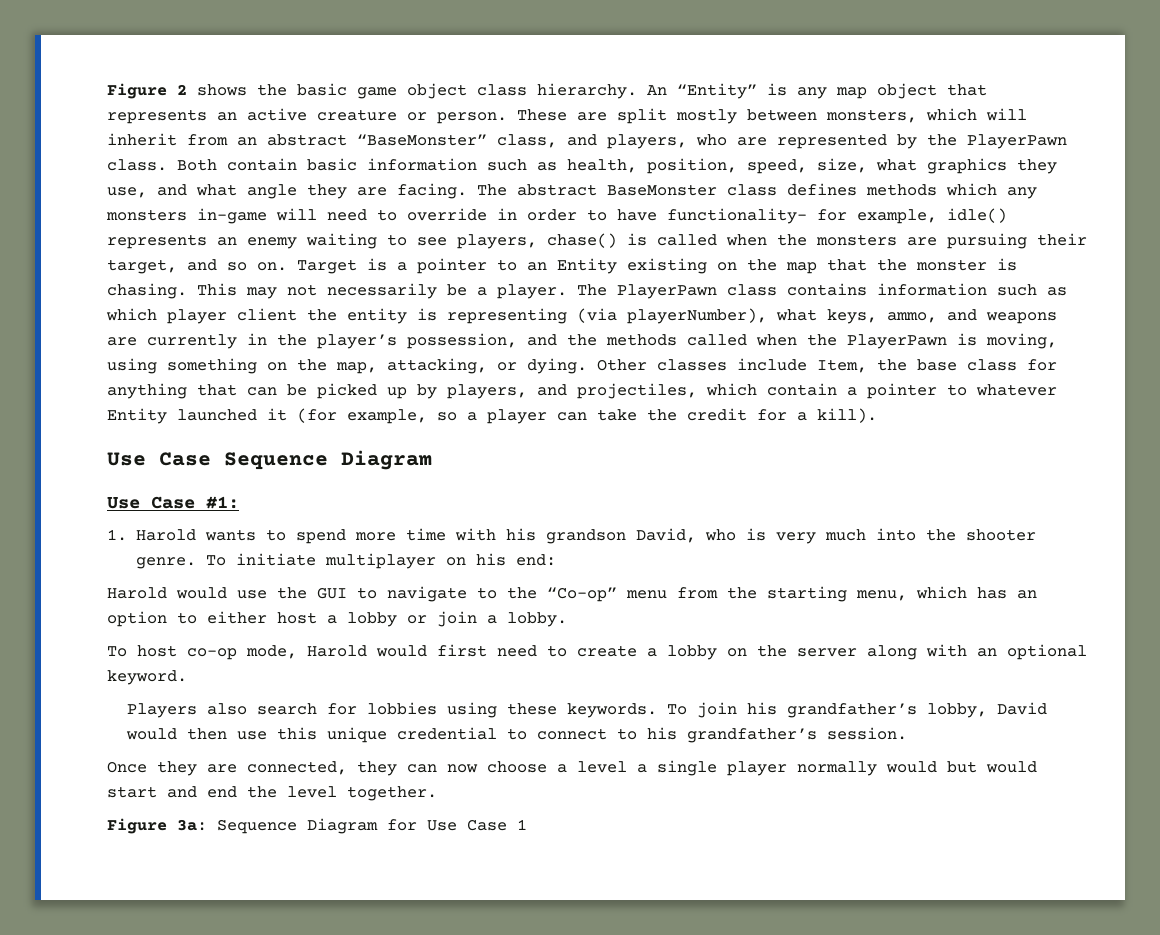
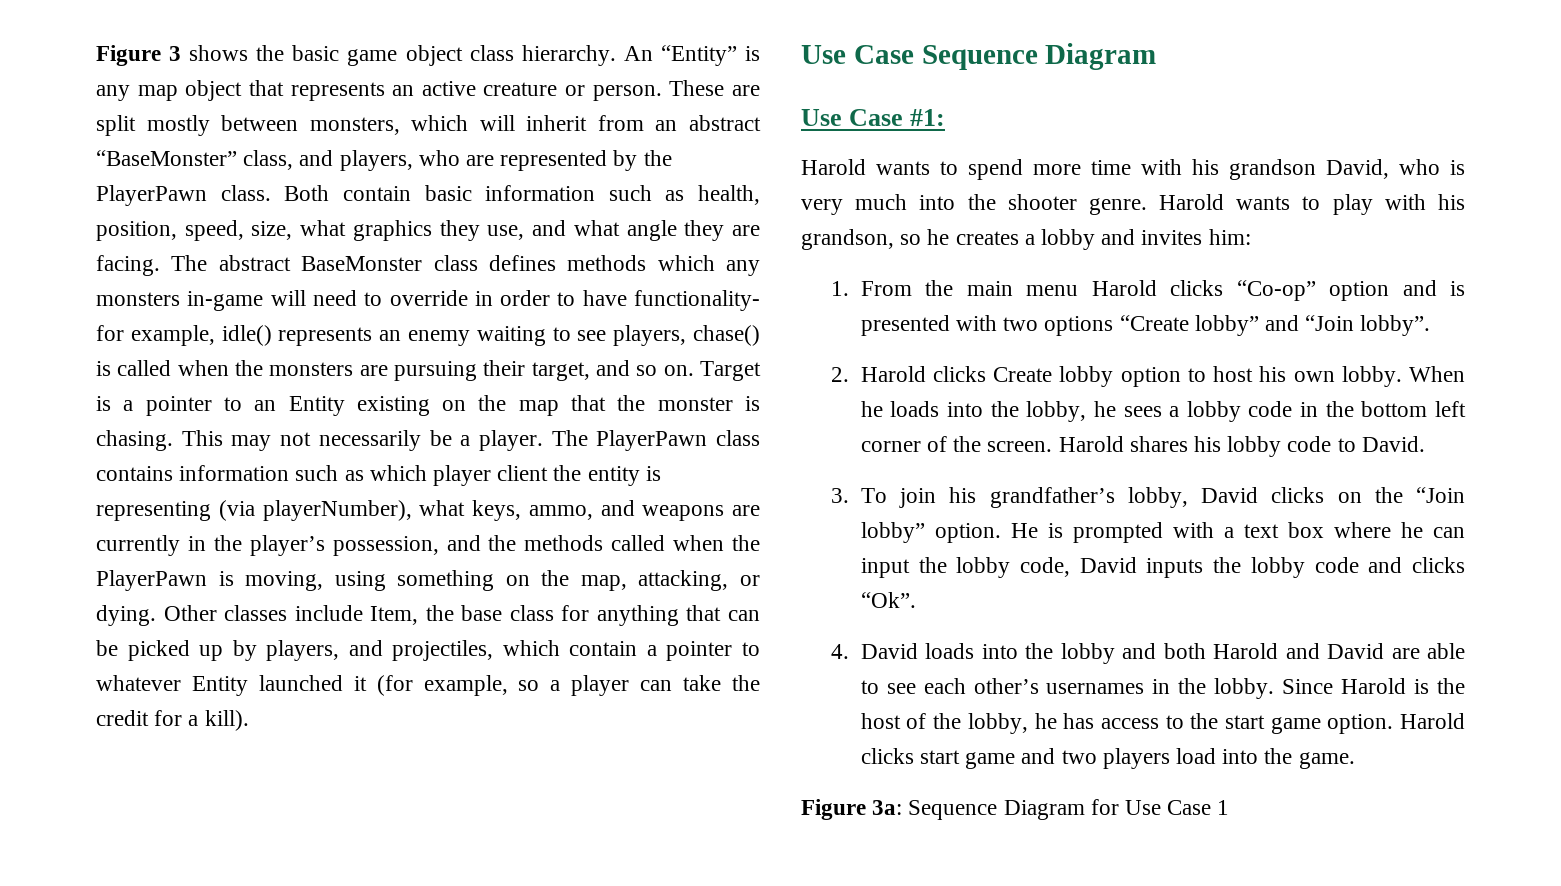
- Figure 2 shows the basic game object class hierarchy.
+ Figure 3 shows the basic game object class hierarchy.
- 1. Harold wants to spend more time with his grandson David, who is very much into the shooter genre.
+ Harold wants to spend more time with his grandson David, who is very much into the shooter genre.
- To initiate multiplayer on his end:
- Harold would use the GUI to navigate to the “Co-op” menu from the starting menu, which has an option to either host a lobby or join a lobby.
- To host co-op mode, Harold would first need to create a lobby on the server along with an optional keyword.
- Players also search for lobbies using these keywords. To join his grandfather’s lobby, David would then use this unique credential to connect to his grandfather’s session.
- Once they are connected, they can now choose a level a single player normally would but would start and end the level together.
+ Harold wants to play with his grandson, so he creates a lobby and invites him:
+ 1. From the main menu Harold clicks “Co-op” option and is presented with two options “Create lobby” and “Join lobby”.
+ 2. Harold clicks Create lobby option to host his own lobby. When he loads into the lobby, he sees a lobby code in the bottom left corner of the screen. Harold shares his lobby code to David.
+ 3. To join his grandfather’s lobby, David clicks on the “Join lobby” option. He is prompted with a text box where he can input the lobby code, David inputs the lobby code and clicks “Ok”.
+ 4. David loads into the lobby and both Harold and David are able to see each other’s usernames in the lobby. Since Harold is the host of the lobby, he has access to the start game option. Harold clicks start game and two players load into the game.

